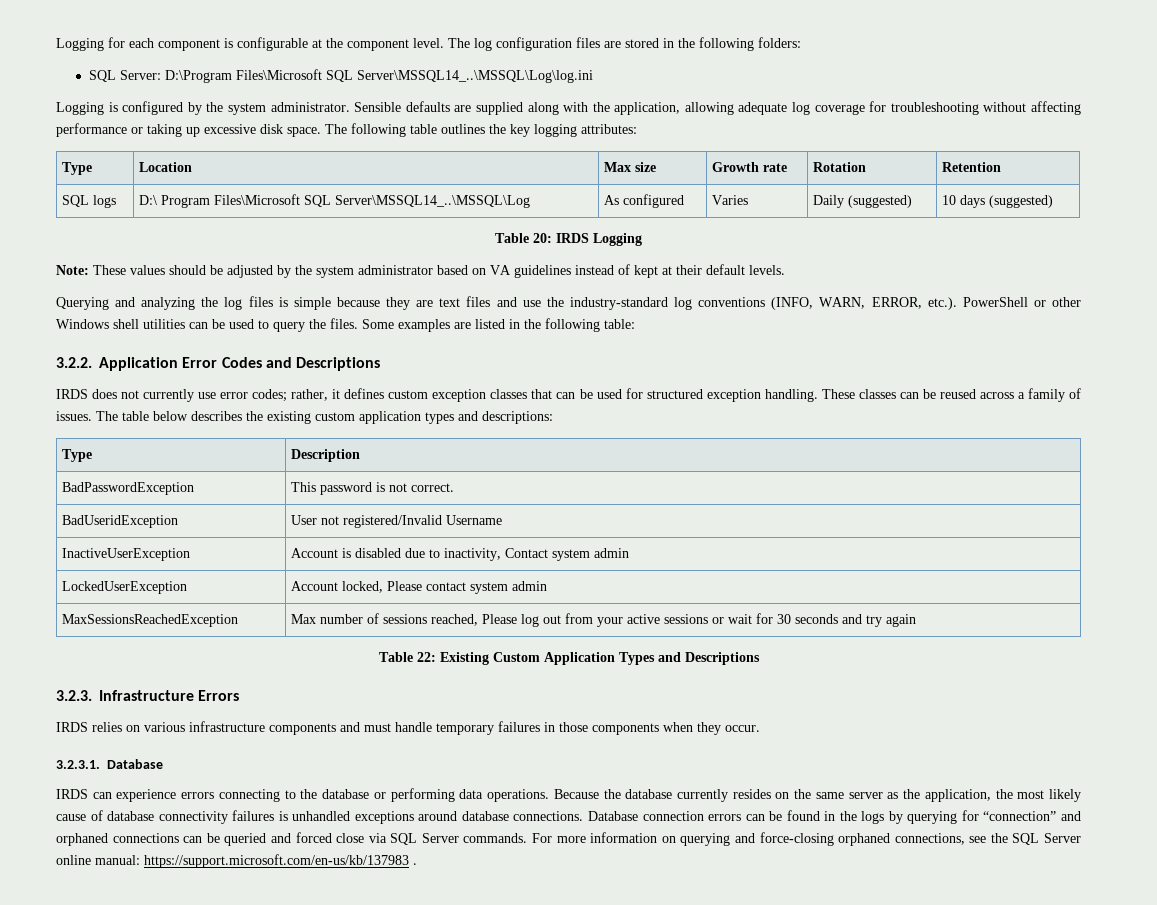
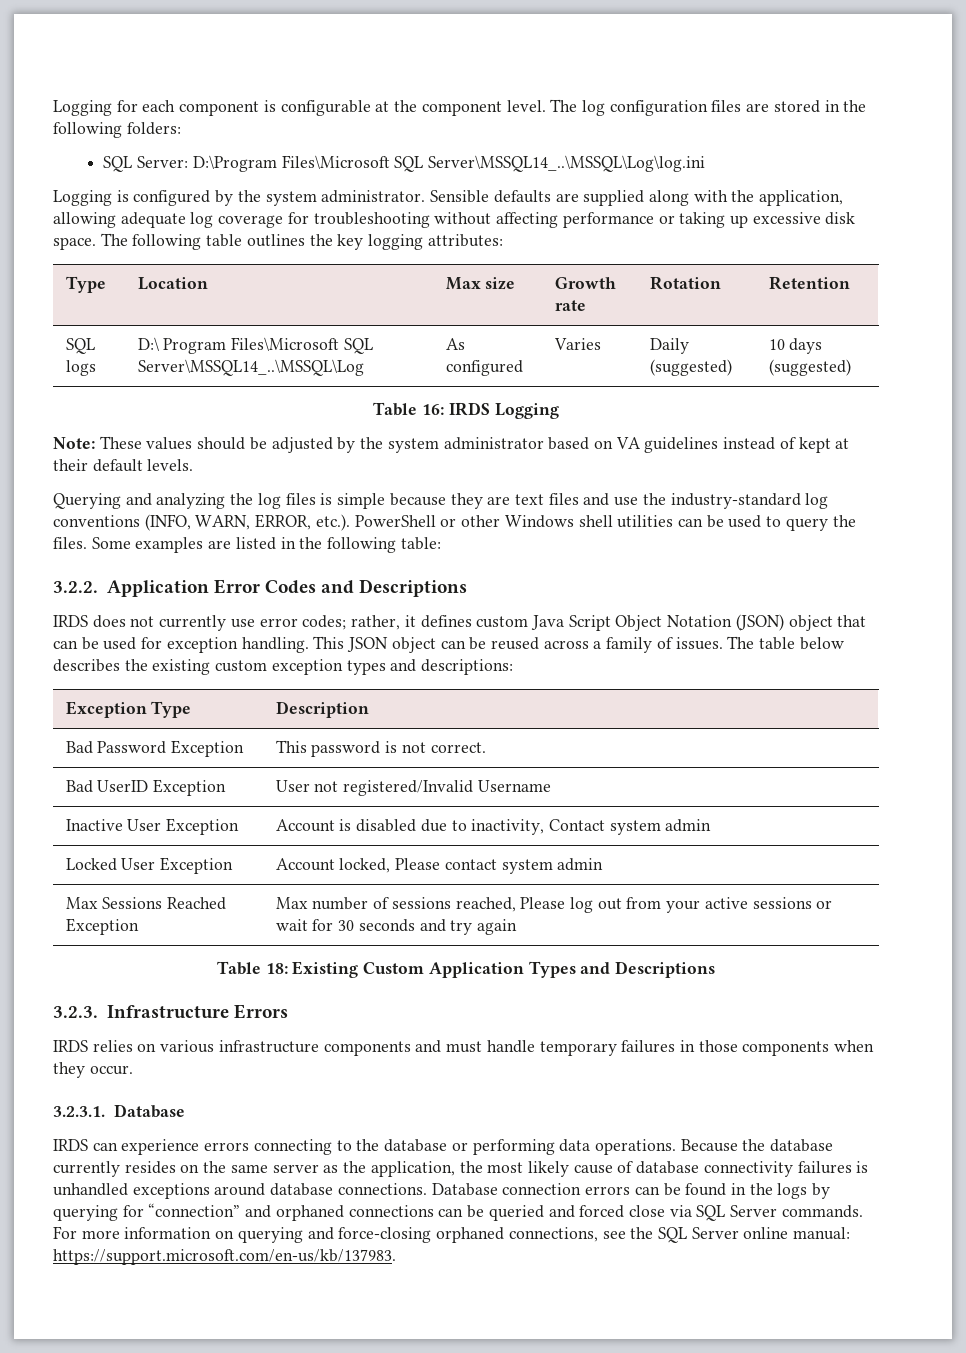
- Table 20: IRDS Logging
+ Table 16: IRDS Logging
- IRDS does not currently use error codes; rather, it defines custom exception classes that can be used for structured exception handling.
+ IRDS does not currently use error codes; rather, it defines custom Java Script Object Notation (JSON) object that can be used for exception handling.
- These classes can be reused across a family of issues.
+ This JSON object can be reused across a family of issues.
- The table below describes the existing custom application types and descriptions:
+ The table below describes the existing custom exception types and descriptions:
- Type | Description
+ Exception Type | Description
- BadPasswordException | This password is not correct.
+ Bad Password Exception | This password is not correct.
- BadUseridException | User not registered/Invalid Username
+ Bad UserID Exception | User not registered/Invalid Username
- InactiveUserException | Account is disabled due to inactivity, Contact system admin
+ Inactive User Exception | Account is disabled due to inactivity, Contact system admin
- LockedUserException | Account locked, Please contact system admin
+ Locked User Exception | Account locked, Please contact system admin
- MaxSessionsReachedException | Max number of sessions reached, Please log out from your active sessions or wait for 30 seconds and try again
+ Max Sessions Reached Exception | Max number of sessions reached, Please log out from your active sessions or wait for 30 seconds and try again
- Table 22: Existing Custom Application Types and Descriptions
+ Table 18: Existing Custom Application Types and Descriptions
- For more information on querying and force-closing orphaned connections, see the SQL Server online manual: https://support.microsoft.com/en-us/kb/137983 .
+ For more information on querying and force-closing orphaned connections, see the SQL Server online manual: https://support.microsoft.com/en-us/kb/137983.

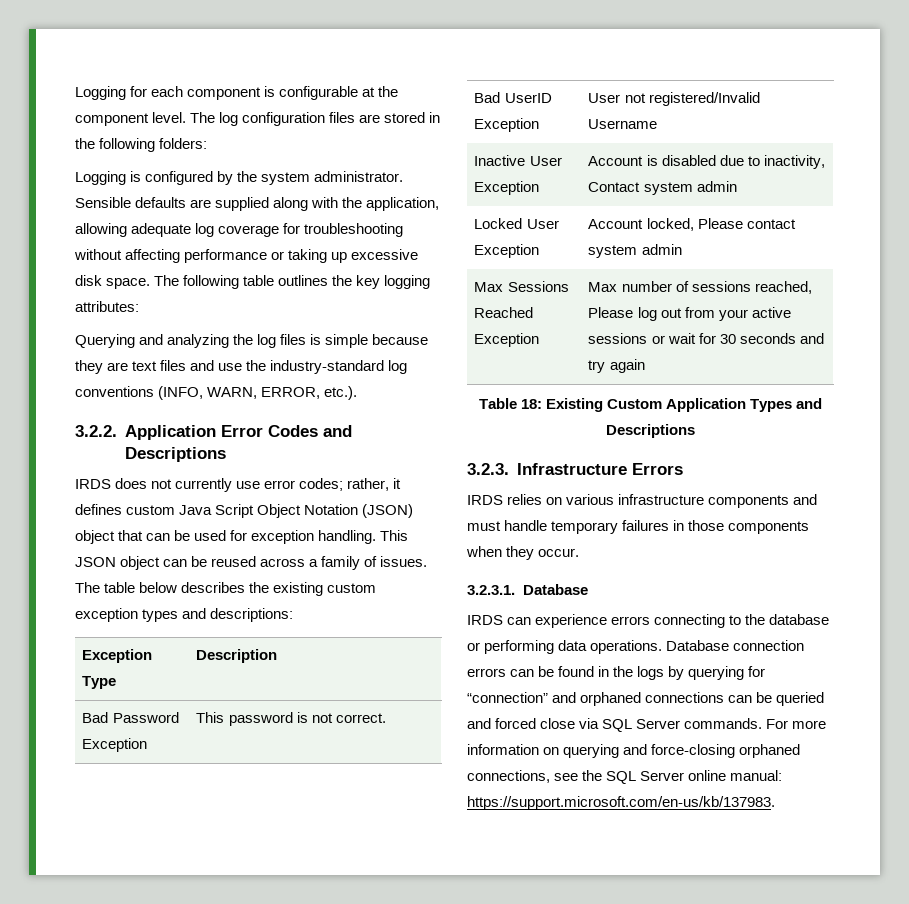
- SQL Server: D:\Program Files\Microsoft SQL Server\MSSQL14_..\MSSQL\Log\log.ini
- Type | Location | Max size | Growth rate | Rotation | Retention
- SQL logs | D:\ Program Files\Microsoft SQL Server\MSSQL14_..\MSSQL\Log | As configured | Varies | Daily (suggested) | 10 days (suggested)
- Table 16: IRDS Logging
- Note: These values should be adjusted by the system administrator based on VA guidelines instead of kept at their default levels.
- Querying and analyzing the log files is simple because they are text files and use the industry-standard log conventions (INFO, WARN, ERROR, etc.). PowerShell or other Windows shell utilities can be used to query the files. Some examples are listed in the following table:
+ Querying and analyzing the log files is simple because they are text files and use the industry-standard log conventions (INFO, WARN, ERROR, etc.).
- Because the database currently resides on the same server as the application, the most likely cause of database connectivity failures is unhandled exceptions around database connections.

